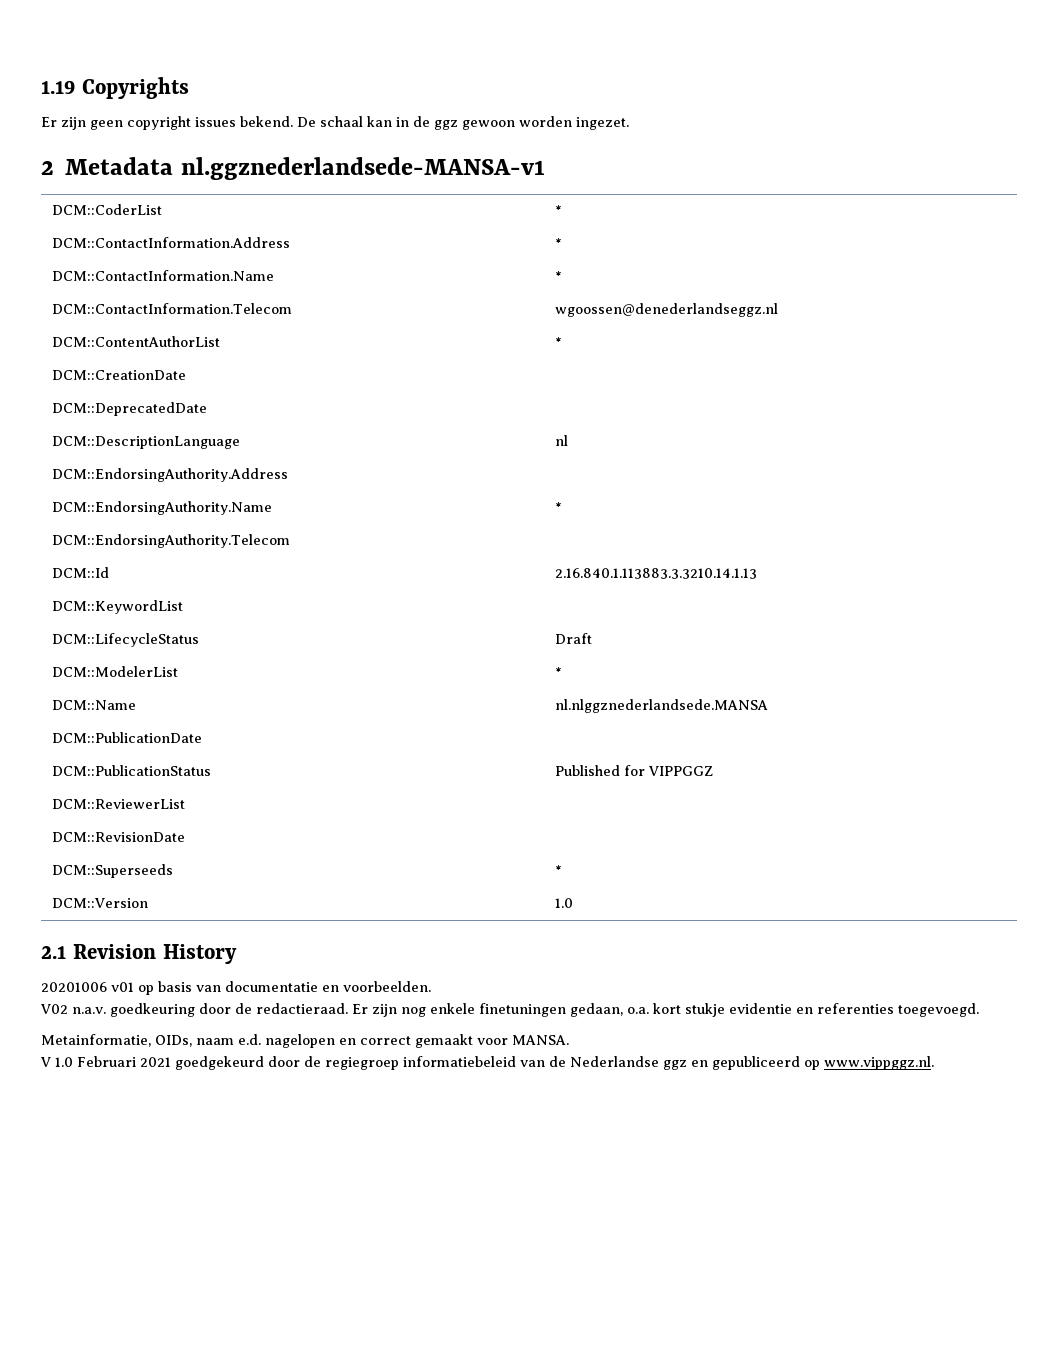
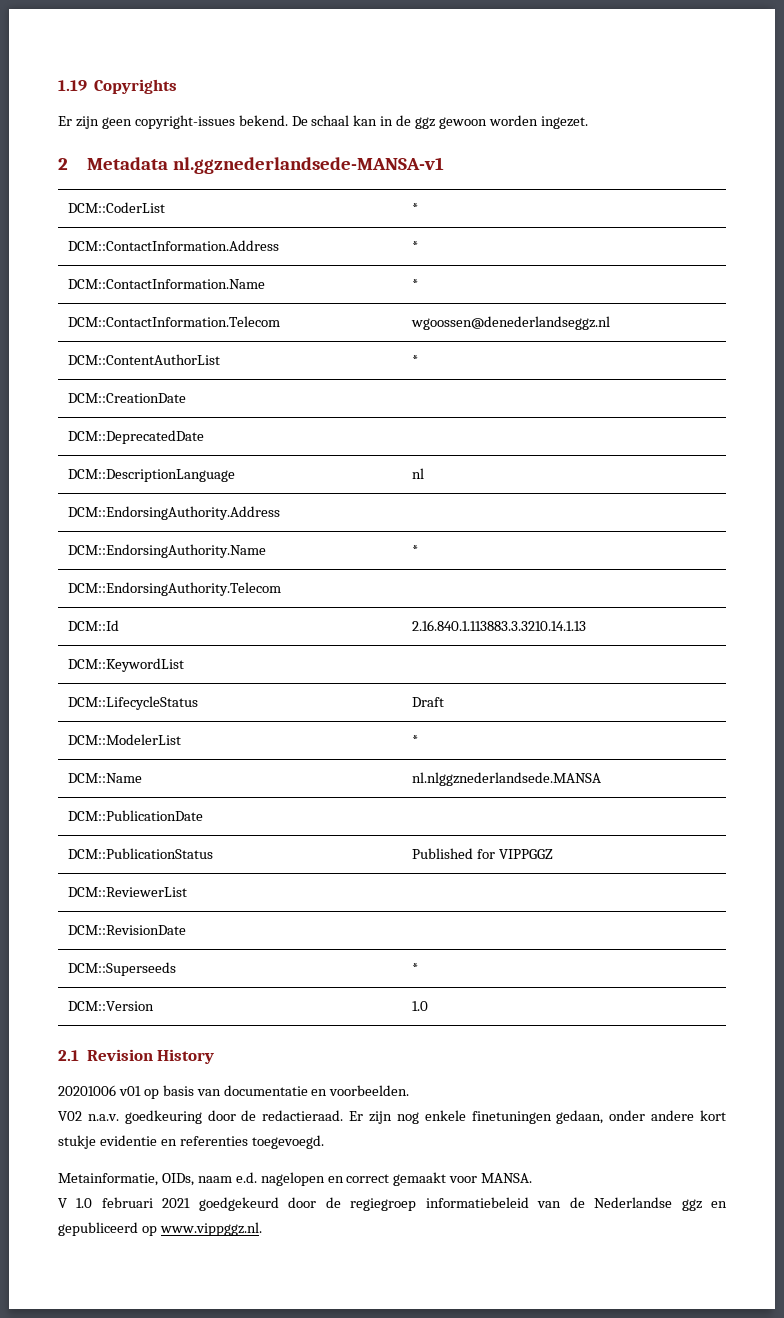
- Er zijn geen copyright issues bekend.
+ Er zijn geen copyright-issues bekend.
- Er zijn nog enkele finetuningen gedaan, o.a. kort stukje evidentie en referenties toegevoegd.
+ Er zijn nog enkele finetuningen gedaan, onder andere kort stukje evidentie en referenties toegevoegd.
- V 1.0 Februari 2021 goedgekeurd door de regiegroep informatiebeleid van de Nederlandse ggz en gepubliceerd op www.vippggz.nl.
+ V 1.0 februari 2021 goedgekeurd door de regiegroep informatiebeleid van de Nederlandse ggz en gepubliceerd op www.vippggz.nl.

